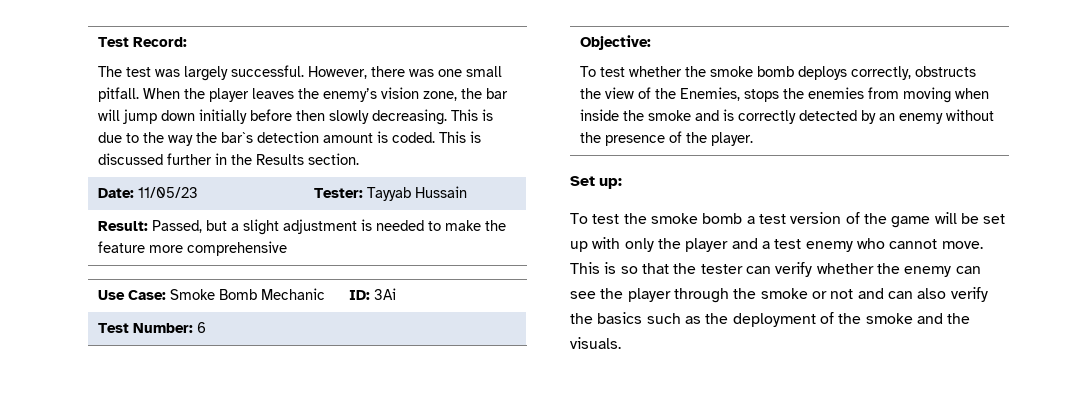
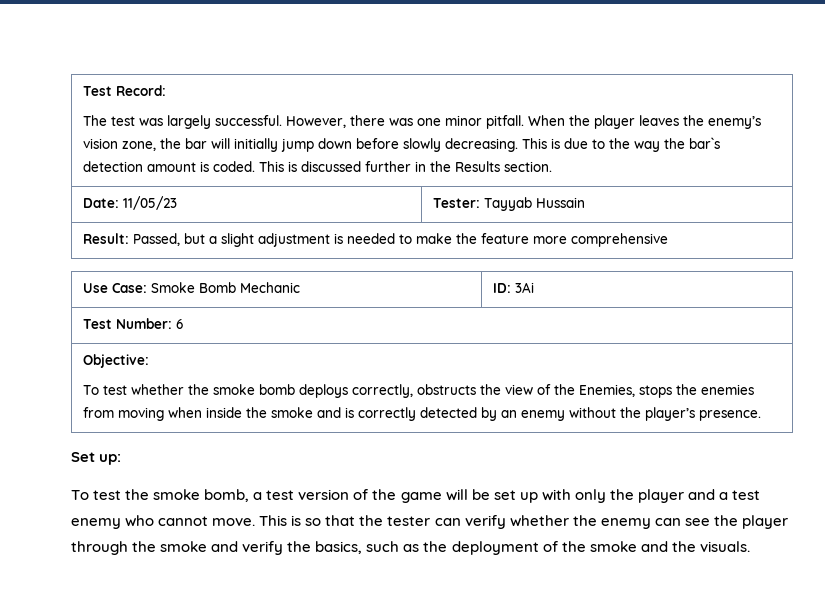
- However, there was one small pitfall.
+ However, there was one minor pitfall.
- When the player leaves the enemy’s vision zone, the bar will jump down initially before then slowly decreasing.
+ When the player leaves the enemy’s vision zone, the bar will initially jump down before slowly decreasing.
  Objective:
- To test whether the smoke bomb deploys correctly, obstructs the view of the Enemies, stops the enemies from moving when inside the smoke and is correctly detected by an enemy without the presence of the player.
+ To test whether the smoke bomb deploys correctly, obstructs the view of the Enemies, stops the enemies from moving when inside the smoke and is correctly detected by an enemy without the player’s presence.
- To test the smoke bomb a test version of the game will be set up with only the player and a test enemy who cannot move.
+ To test the smoke bomb, a test version of the game will be set up with only the player and a test enemy who cannot move.
- This is so that the tester can verify whether the enemy can see the player through the smoke or not and can also verify the basics such as the deployment of the smoke and the visuals.
+ This is so that the tester can verify whether the enemy can see the player through the smoke and verify the basics, such as the deployment of the smoke and the visuals.

